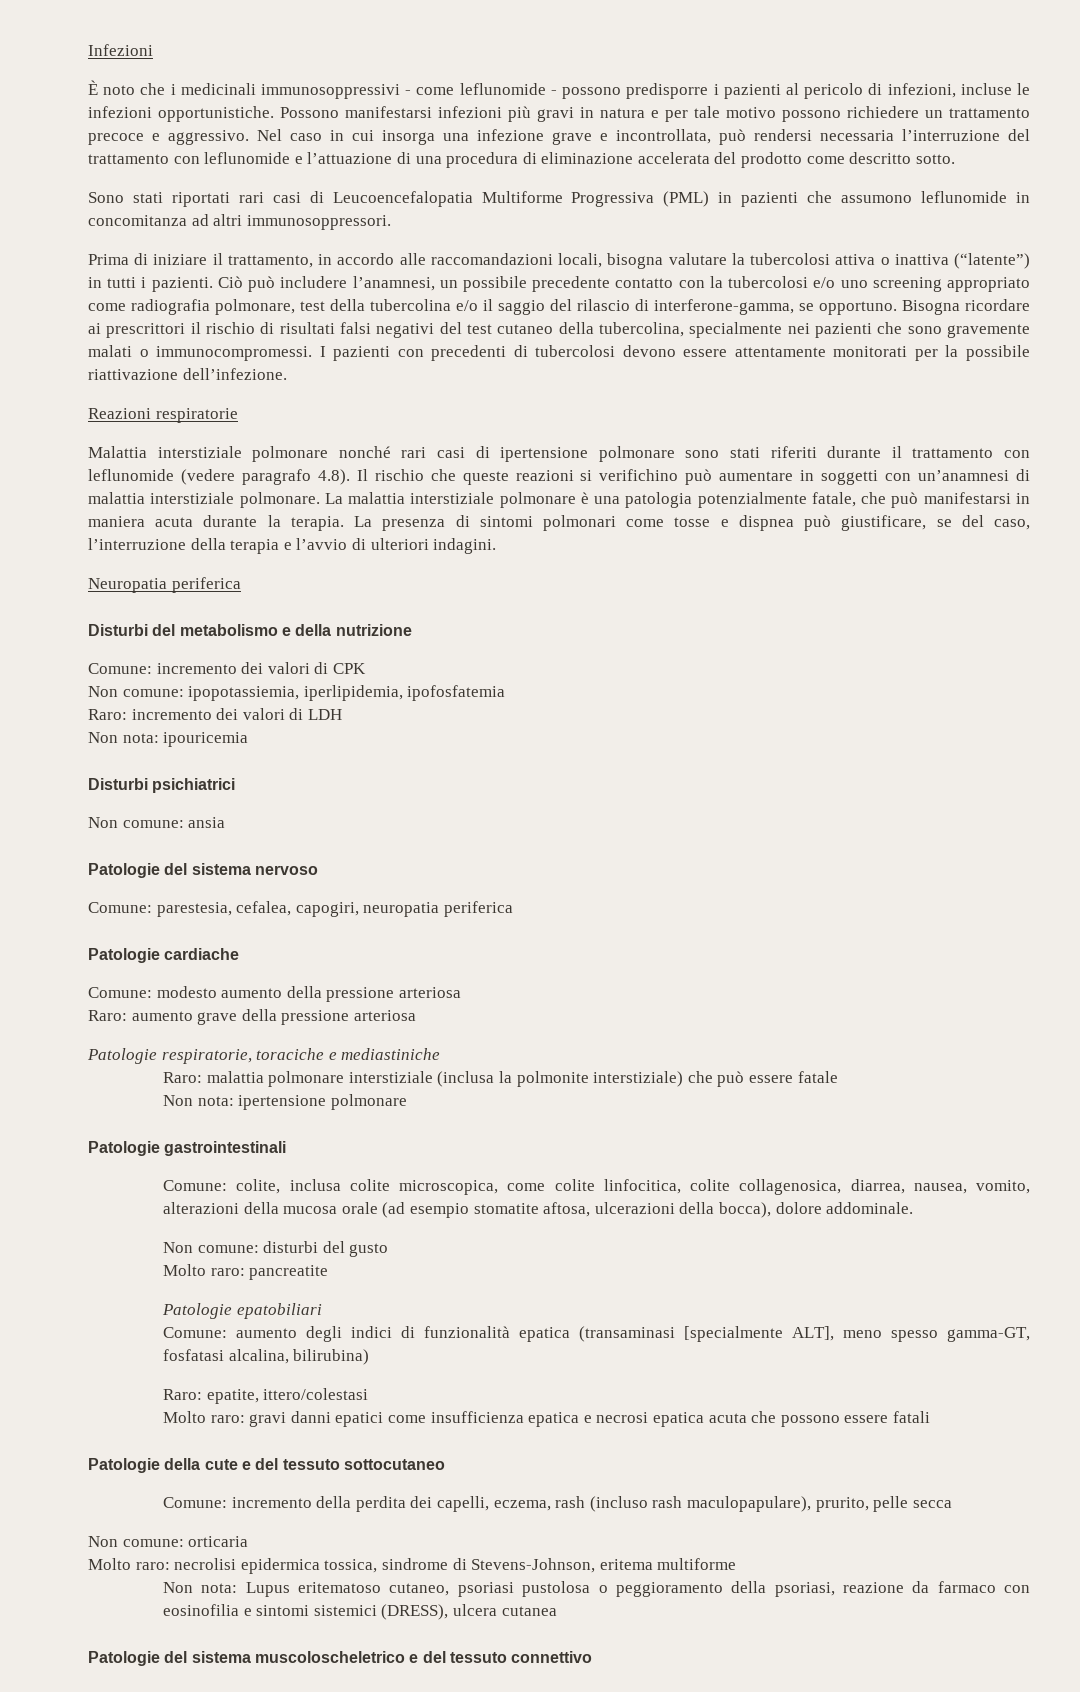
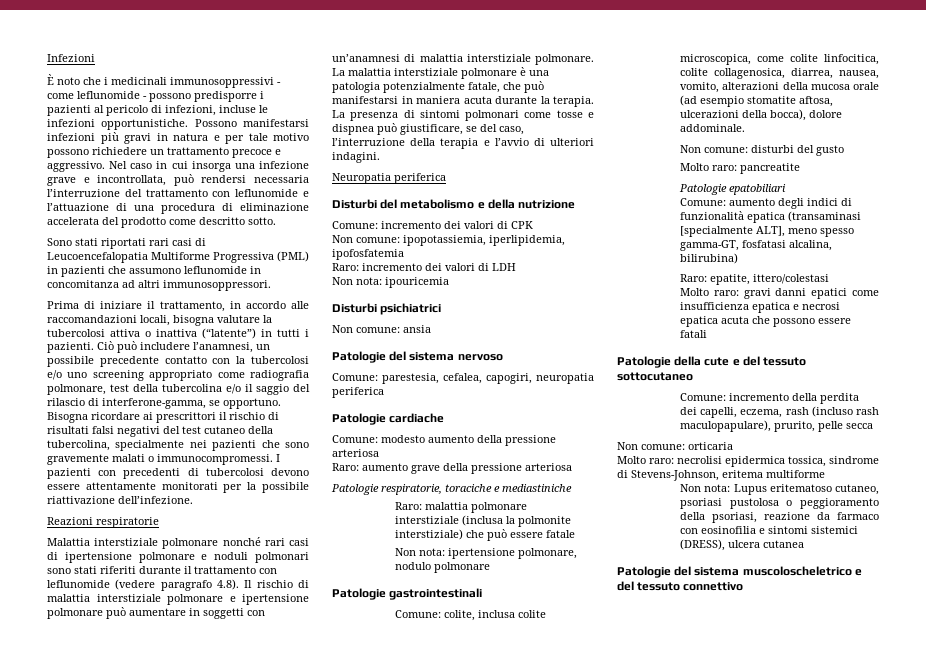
- Malattia interstiziale polmonare nonché rari casi di ipertensione polmonare sono stati riferiti durante il trattamento con leflunomide (vedere paragrafo 4.8). Il rischio che queste reazioni si verifichino può aumentare in soggetti con un’anamnesi di malattia interstiziale polmonare.
+ Malattia interstiziale polmonare nonché rari casi di ipertensione polmonare e noduli polmonari sono stati riferiti durante il trattamento con leflunomide (vedere paragrafo 4.8). Il rischio di malattia interstiziale polmonare e ipertensione polmonare può aumentare in soggetti con un’anamnesi di malattia interstiziale polmonare.
- Non nota: ipertensione polmonare
+ Non nota: ipertensione polmonare, nodulo polmonare

